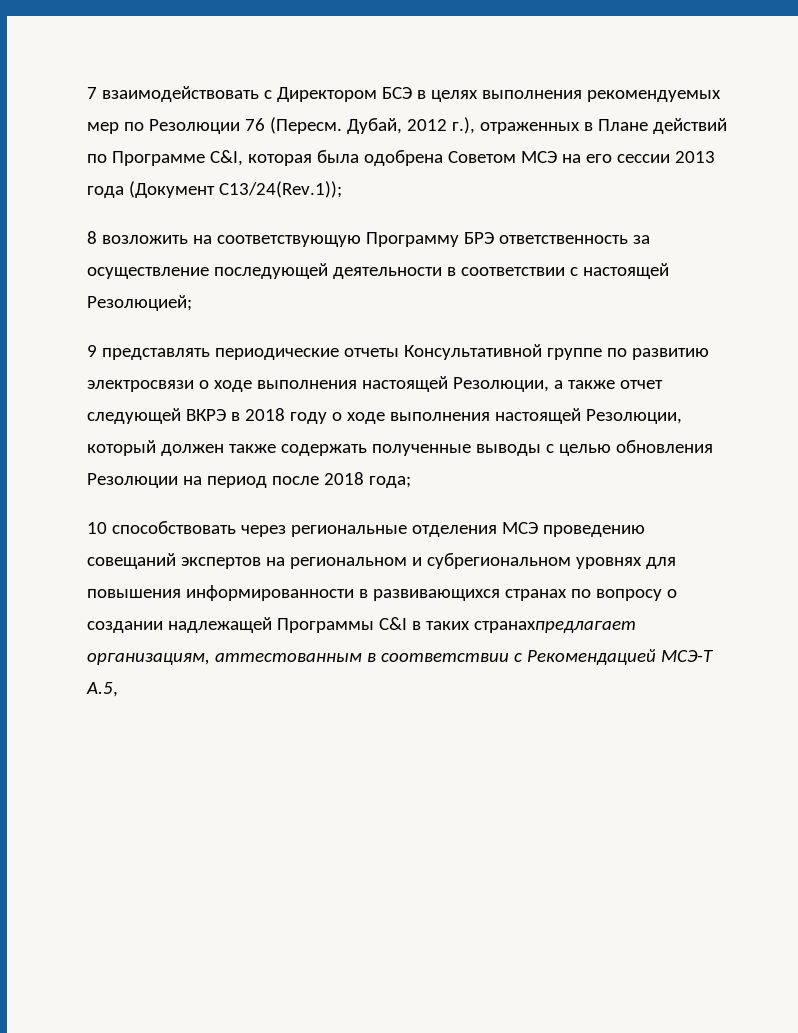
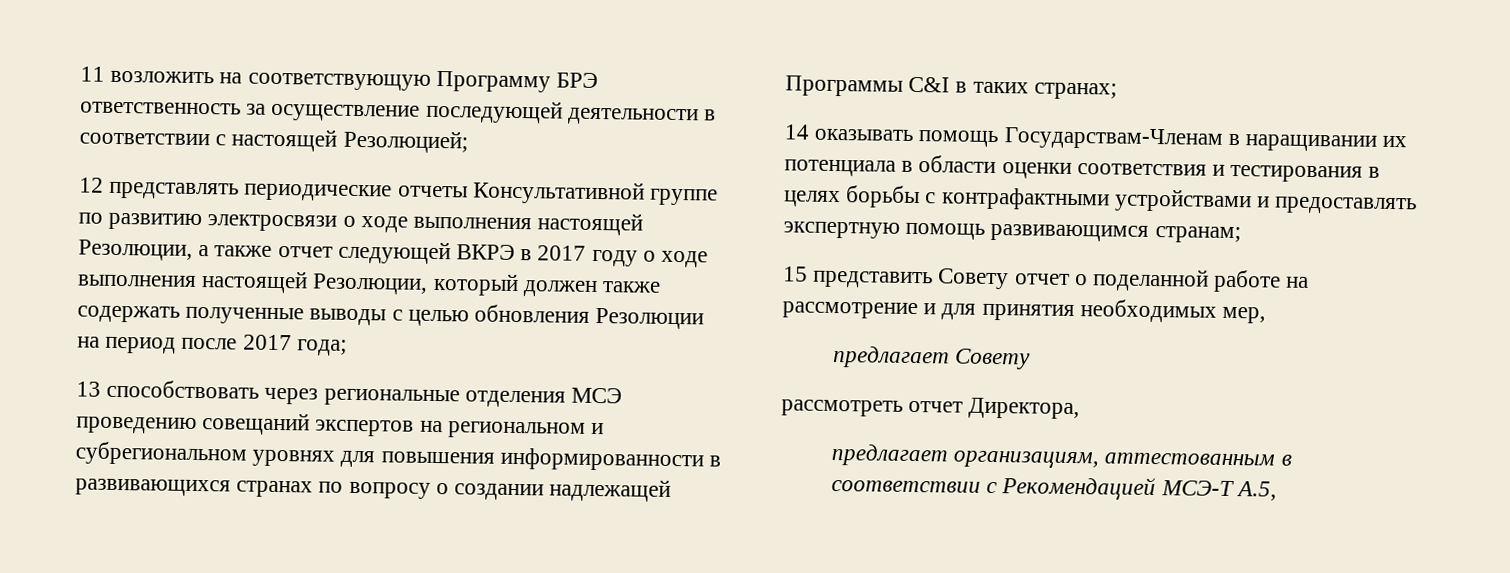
- 7 взаимодействовать с Директором БСЭ в целях выполнения рекомендуемых мер по Резолюции 76 (Пересм. Дубай, 2012 г.), отраженных в Плане действий по Программе C&I, которая была одобрена Советом МСЭ на его сессии 2013 года (Документ C13/24(Rev.1));
- 8 возложить на соответствующую Программу БРЭ ответственность за осуществление последующей деятельности в соответствии с настоящей Резолюцией;
+ 11 возложить на соответствующую Программу БРЭ ответственность за осуществление последующей деятельности в соответствии с настоящей Резолюцией;
- 9 представлять периодические отчеты Консультативной группе по развитию электросвязи о ходе выполнения настоящей Резолюции, а также отчет следующей ВКРЭ в 2018 году о ходе выполнения настоящей Резолюции, который должен также содержать полученные выводы с целью обновления Резолюции на период после 2018 года;
+ 12 представлять периодические отчеты Консультативной группе по развитию электросвязи о ходе выполнения настоящей Резолюции, а также отчет следующей ВКРЭ в 2017 году о ходе выполнения настоящей Резолюции, который должен также содержать полученные выводы с целью обновления Резолюции на период после 2017 года;
- 10 способствовать через региональные отделения МСЭ проведению совещаний экспертов на региональном и субрегиональном уровнях для повышения информированности в развивающихся странах по вопросу о создании надлежащей Программы C&I в таких странахпредлагает организациям, аттестованным в соответствии с Рекомендацией МСЭ-Т А.5,
+ 13 способствовать через региональные отделения МСЭ проведению совещаний экспертов на региональном и субрегиональном уровнях для повышения информированности в развивающихся странах по вопросу о создании надлежащей Программы C&I в таких странах;
+ 14 оказывать помощь Государствам-Членам в наращивании их потенциала в области оценки соответствия и тестирования в целях борьбы с контрафактными устройствами и предоставлять экспертную помощь развивающимся странам;
+ 15 представить Совету отчет о поделанной работе на рассмотрение и для принятия необходимых мер,
+ предлагает Совету
+ рассмотреть отчет Директора,
+ предлагает организациям, аттестованным в соответствии с Рекомендацией МСЭ-Т А.5,

